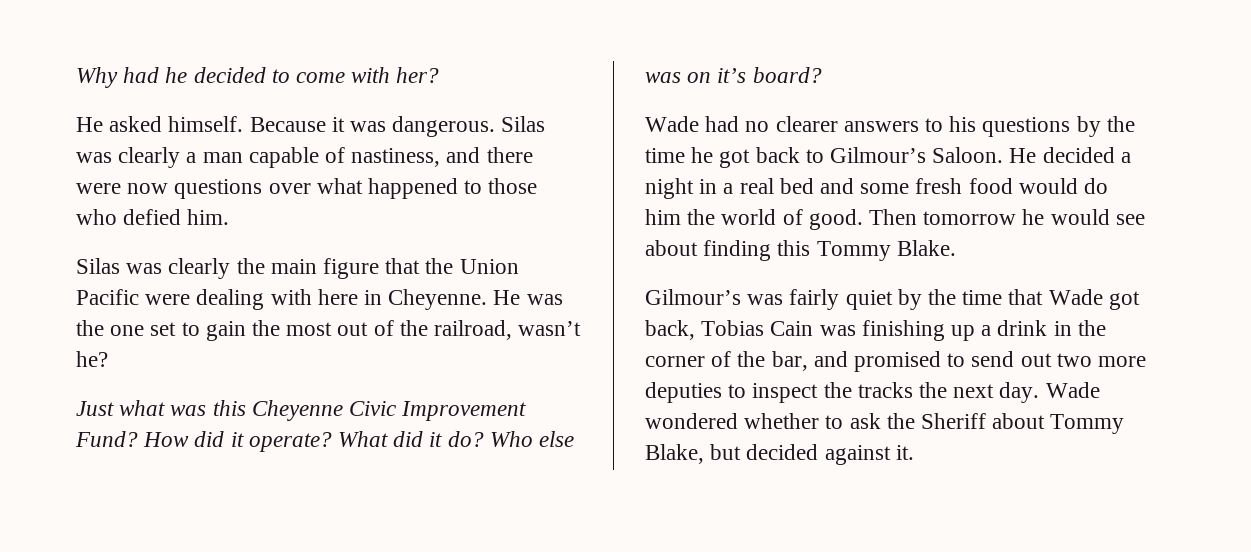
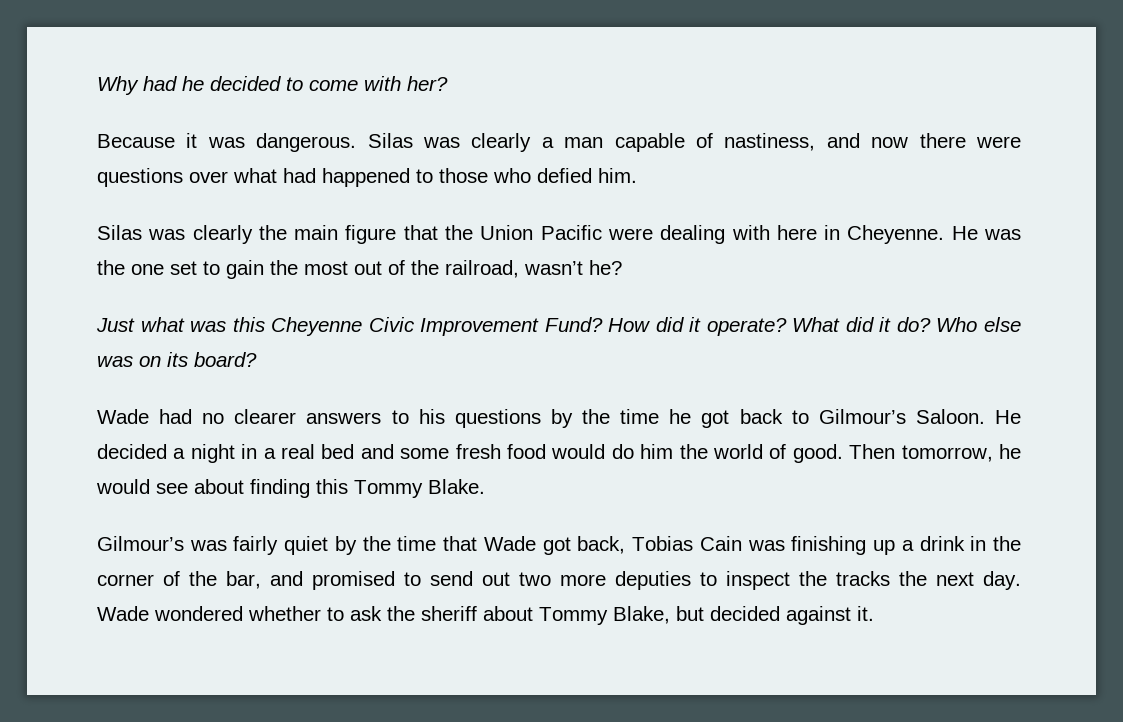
- He asked himself.
- Silas was clearly a man capable of nastiness, and there were now questions over what happened to those who defied him.
+ Silas was clearly a man capable of nastiness, and now there were questions over what had happened to those who defied him.
- Who else was on it’s board?
+ Who else was on its board?
- Then tomorrow he would see about finding this Tommy Blake.
+ Then tomorrow, he would see about finding this Tommy Blake.
- Wade wondered whether to ask the Sheriff about Tommy Blake, but decided against it.
+ Wade wondered whether to ask the sheriff about Tommy Blake, but decided against it.

